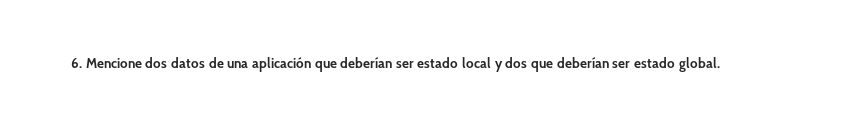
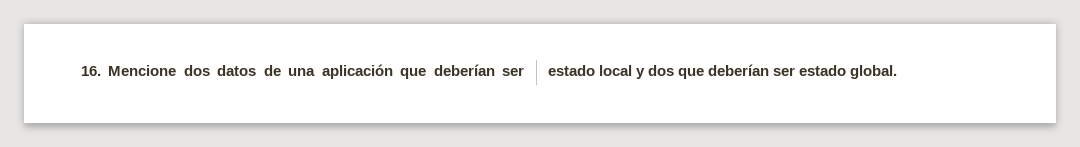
- 6. Mencione dos datos de una aplicación que deberían ser estado local y dos que deberían ser estado global.
+ 16. Mencione dos datos de una aplicación que deberían ser estado local y dos que deberían ser estado global.

